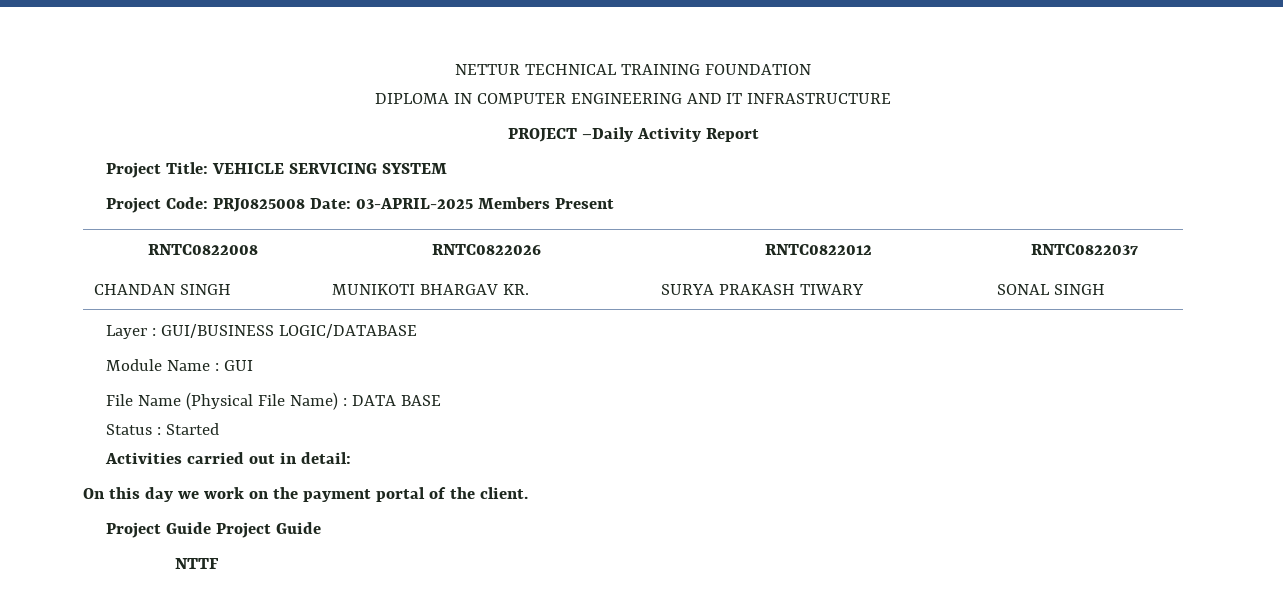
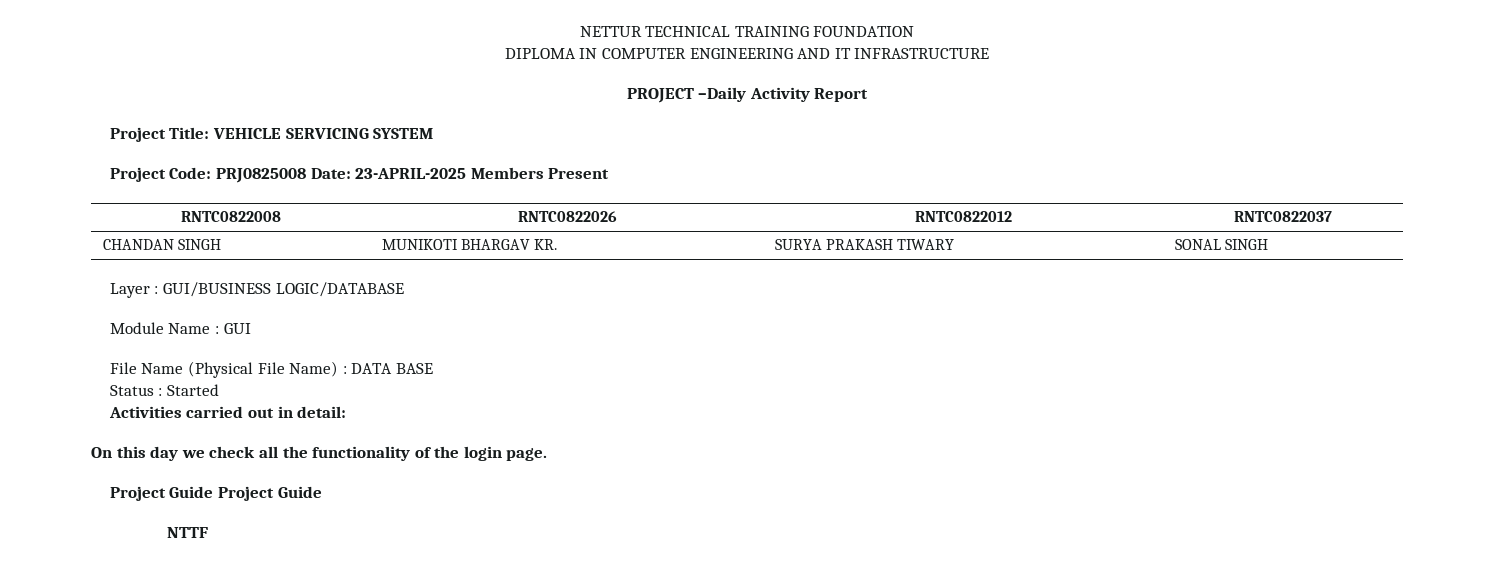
- Project Code: PRJ0825008 Date: 03-APRIL-2025 Members Present
+ Project Code: PRJ0825008 Date: 23-APRIL-2025 Members Present
- On this day we work on the payment portal of the client.
+ On this day we check all the functionality of the login page.

